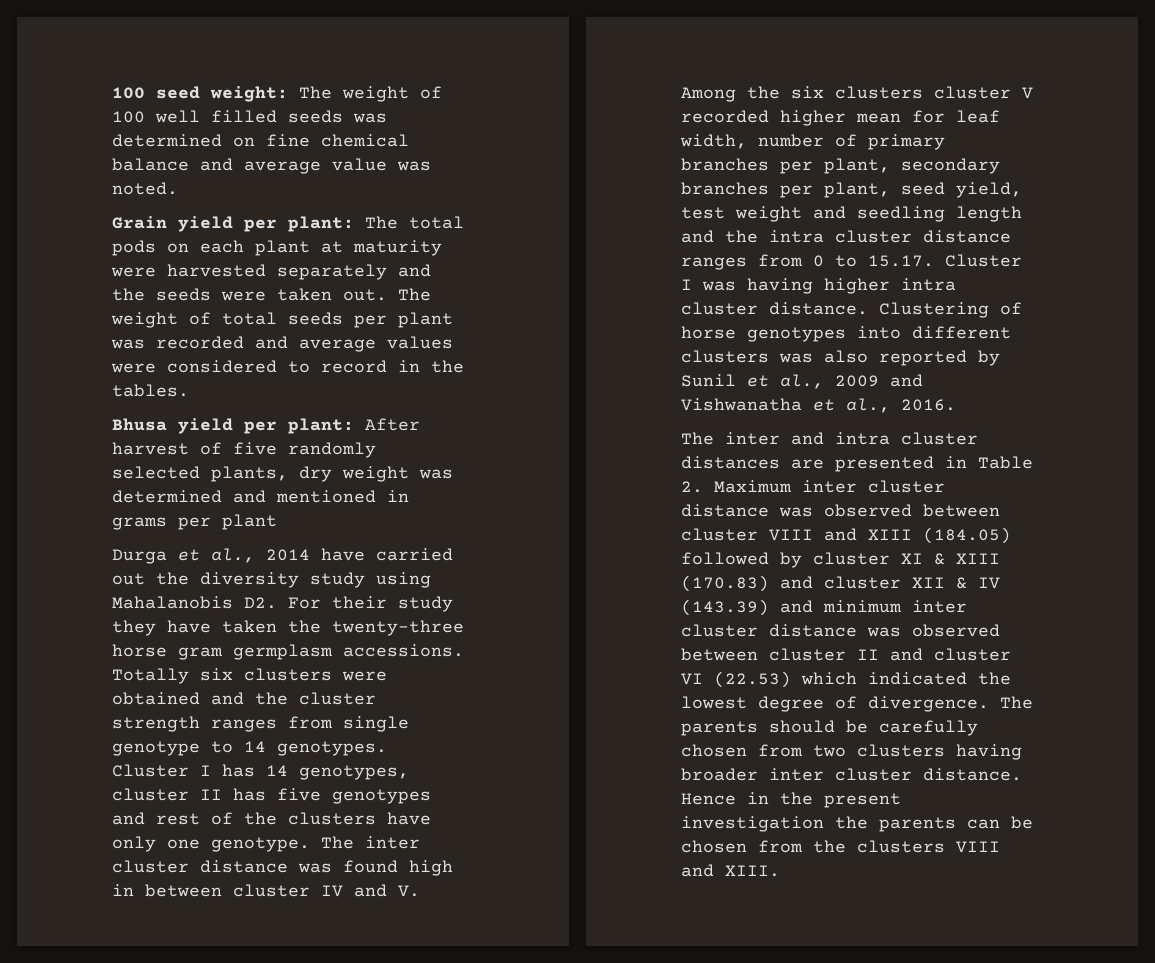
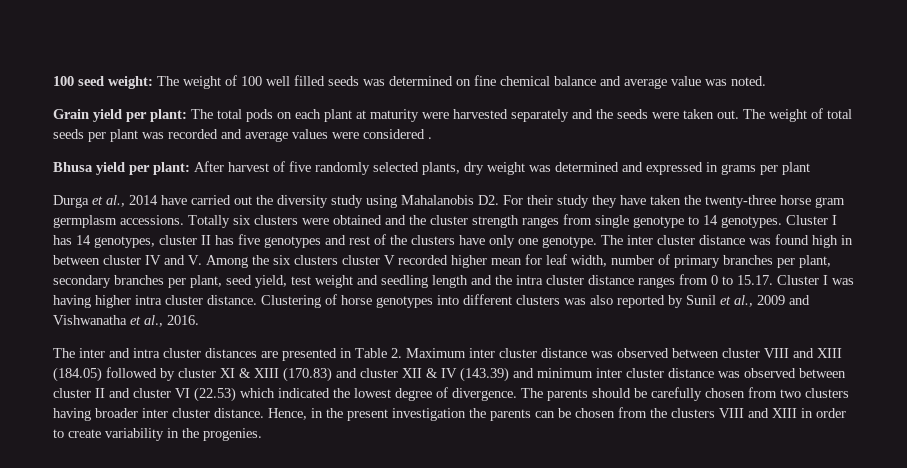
- The weight of total seeds per plant was recorded and average values were considered to record in the tables.
+ The weight of total seeds per plant was recorded and average values were considered .
- Bhusa yield per plant: After harvest of five randomly selected plants, dry weight was determined and mentioned in grams per plant
+ Bhusa yield per plant: After harvest of five randomly selected plants, dry weight was determined and expressed in grams per plant
- Hence in the present investigation the parents can be chosen from the clusters VIII and XIII.
+ Hence, in the present investigation the parents can be chosen from the clusters VIII and XIII in order to create variability in the progenies.

